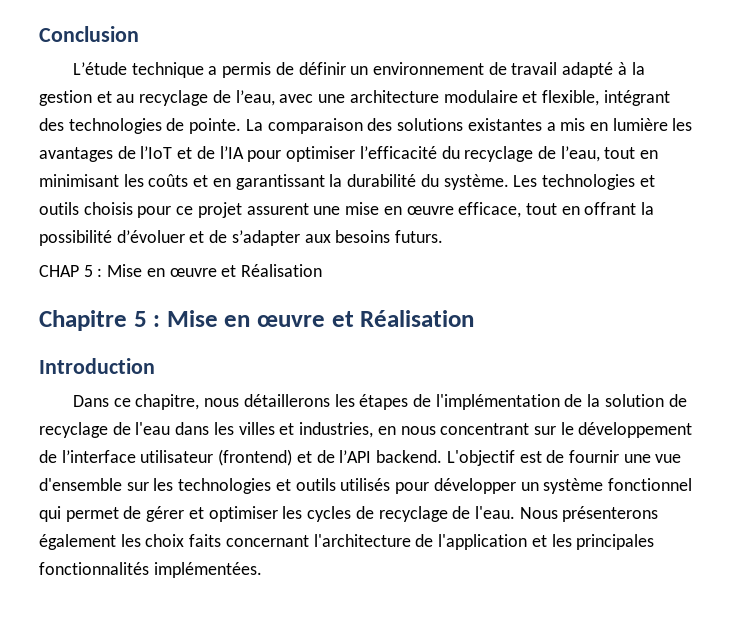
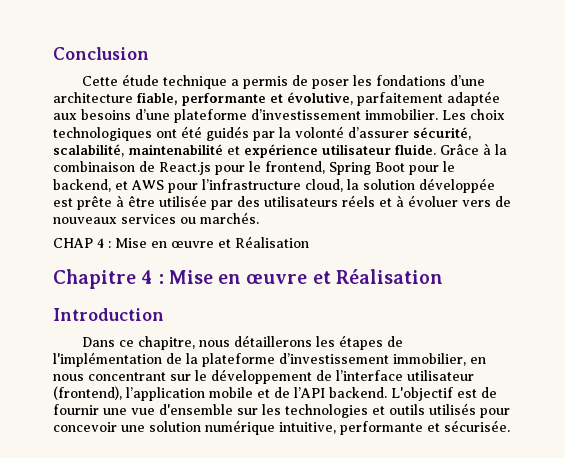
- L’étude technique a permis de définir un environnement de travail adapté à la gestion et au recyclage de l’eau, avec une architecture modulaire et flexible, intégrant des technologies de pointe. La comparaison des solutions existantes a mis en lumière les avantages de l’IoT et de l’IA pour optimiser l’efficacité du recyclage de l’eau, tout en minimisant les coûts et en garantissant la durabilité du système. Les technologies et outils choisis pour ce projet assurent une mise en œuvre efficace, tout en offrant la possibilité d’évoluer et de s’adapter aux besoins futurs.
+ Cette étude technique a permis de poser les fondations d’une architecture fiable, performante et évolutive, parfaitement adaptée aux besoins d’une plateforme d’investissement immobilier. Les choix technologiques ont été guidés par la volonté d’assurer sécurité, scalabilité, maintenabilité et expérience utilisateur fluide. Grâce à la combinaison de React.js pour le frontend, Spring Boot pour le backend, et AWS pour l’infrastructure cloud, la solution développée est prête à être utilisée par des utilisateurs réels et à évoluer vers de nouveaux services ou marchés.
- CHAP 5 : Mise en œuvre et Réalisation
+ CHAP 4 : Mise en œuvre et Réalisation
- Chapitre 5 : Mise en œuvre et Réalisation
+ Chapitre 4 : Mise en œuvre et Réalisation
- Dans ce chapitre, nous détaillerons les étapes de l'implémentation de la solution de recyclage de l'eau dans les villes et industries, en nous concentrant sur le développement de l’interface utilisateur (frontend) et de l’API backend.
+ Dans ce chapitre, nous détaillerons les étapes de l'implémentation de la plateforme d’investissement immobilier, en nous concentrant sur le développement de l’interface utilisateur (frontend), l’application mobile et de l’API backend.
- L'objectif est de fournir une vue d'ensemble sur les technologies et outils utilisés pour développer un système fonctionnel qui permet de gérer et optimiser les cycles de recyclage de l'eau. Nous présenterons également les choix faits concernant l'architecture de l'application et les principales fonctionnalités implémentées.
+ L'objectif est de fournir une vue d'ensemble sur les technologies et outils utilisés pour concevoir une solution numérique intuitive, performante et sécurisée.

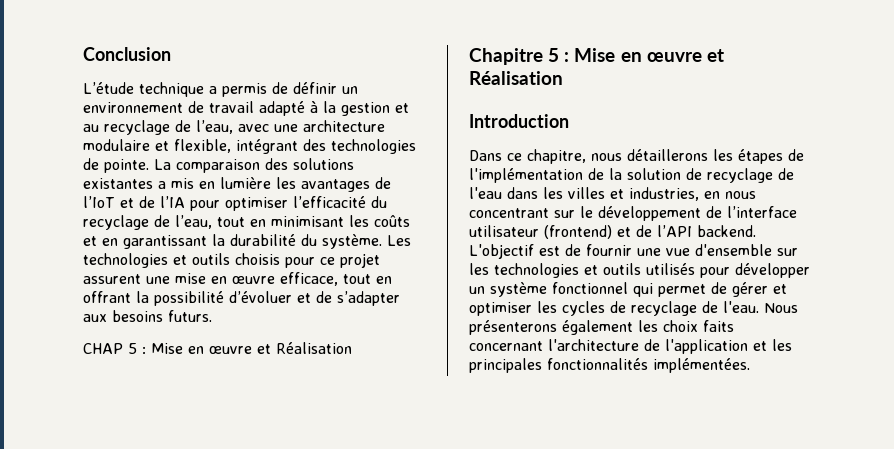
- Cette étude technique a permis de poser les fondations d’une architecture fiable, performante et évolutive, parfaitement adaptée aux besoins d’une plateforme d’investissement immobilier. Les choix technologiques ont été guidés par la volonté d’assurer sécurité, scalabilité, maintenabilité et expérience utilisateur fluide. Grâce à la combinaison de React.js pour le frontend, Spring Boot pour le backend, et AWS pour l’infrastructure cloud, la solution développée est prête à être utilisée par des utilisateurs réels et à évoluer vers de nouveaux services ou marchés.
+ L’étude technique a permis de définir un environnement de travail adapté à la gestion et au recyclage de l’eau, avec une architecture modulaire et flexible, intégrant des technologies de pointe. La comparaison des solutions existantes a mis en lumière les avantages de l’IoT et de l’IA pour optimiser l’efficacité du recyclage de l’eau, tout en minimisant les coûts et en garantissant la durabilité du système. Les technologies et outils choisis pour ce projet assurent une mise en œuvre efficace, tout en offrant la possibilité d’évoluer et de s’adapter aux besoins futurs.
- CHAP 4 : Mise en œuvre et Réalisation
+ CHAP 5 : Mise en œuvre et Réalisation
- Chapitre 4 : Mise en œuvre et Réalisation
+ Chapitre 5 : Mise en œuvre et Réalisation
- Dans ce chapitre, nous détaillerons les étapes de l'implémentation de la plateforme d’investissement immobilier, en nous concentrant sur le développement de l’interface utilisateur (frontend), l’application mobile et de l’API backend.
+ Dans ce chapitre, nous détaillerons les étapes de l'implémentation de la solution de recyclage de l'eau dans les villes et industries, en nous concentrant sur le développement de l’interface utilisateur (frontend) et de l’API backend.
- L'objectif est de fournir une vue d'ensemble sur les technologies et outils utilisés pour concevoir une solution numérique intuitive, performante et sécurisée.
+ L'objectif est de fournir une vue d'ensemble sur les technologies et outils utilisés pour développer un système fonctionnel qui permet de gérer et optimiser les cycles de recyclage de l'eau. Nous présenterons également les choix faits concernant l'architecture de l'application et les principales fonctionnalités implémentées.

